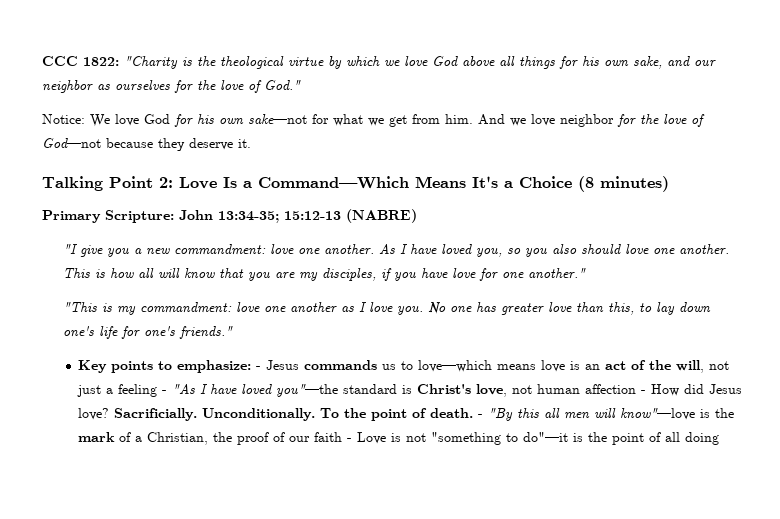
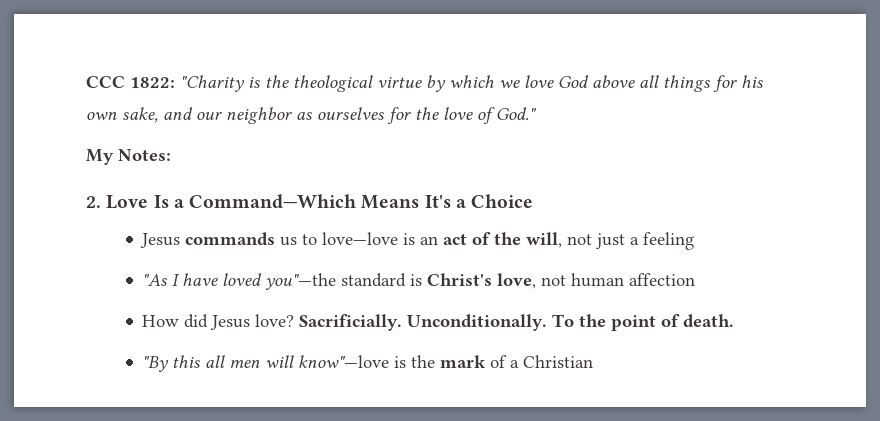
- Notice: We love God for his own sake—not for what we get from him. And we love neighbor for the love of God—not because they deserve it.
- Talking Point 2: Love Is a Command—Which Means It's a Choice (8 minutes)
- Primary Scripture: John 13:34-35; 15:12-13 (NABRE)
- "I give you a new commandment: love one another. As I have loved you, so you also should love one another. This is how all will know that you are my disciples, if you have love for one another."
- "This is my commandment: love one another as I love you. No one has greater love than this, to lay down one's life for one's friends."
- Key points to emphasize: - Jesus commands us to love—which means love is an act of the will, not just a feeling - "As I have loved you"—the standard is Christ's love, not human affection - How did Jesus love?
+ My Notes:
+ 2. Love Is a Command—Which Means It's a Choice
+ Jesus commands us to love—love is an act of the will, not just a feeling
+ "As I have loved you"—the standard is Christ's love, not human affection
+ How did Jesus love?
- To the point of death. - "By this all men will know"—love is the mark of a Christian, the proof of our faith - Love is not "something to do"—it is the point of all doing
+ To the point of death.
+ "By this all men will know"—love is the mark of a Christian

